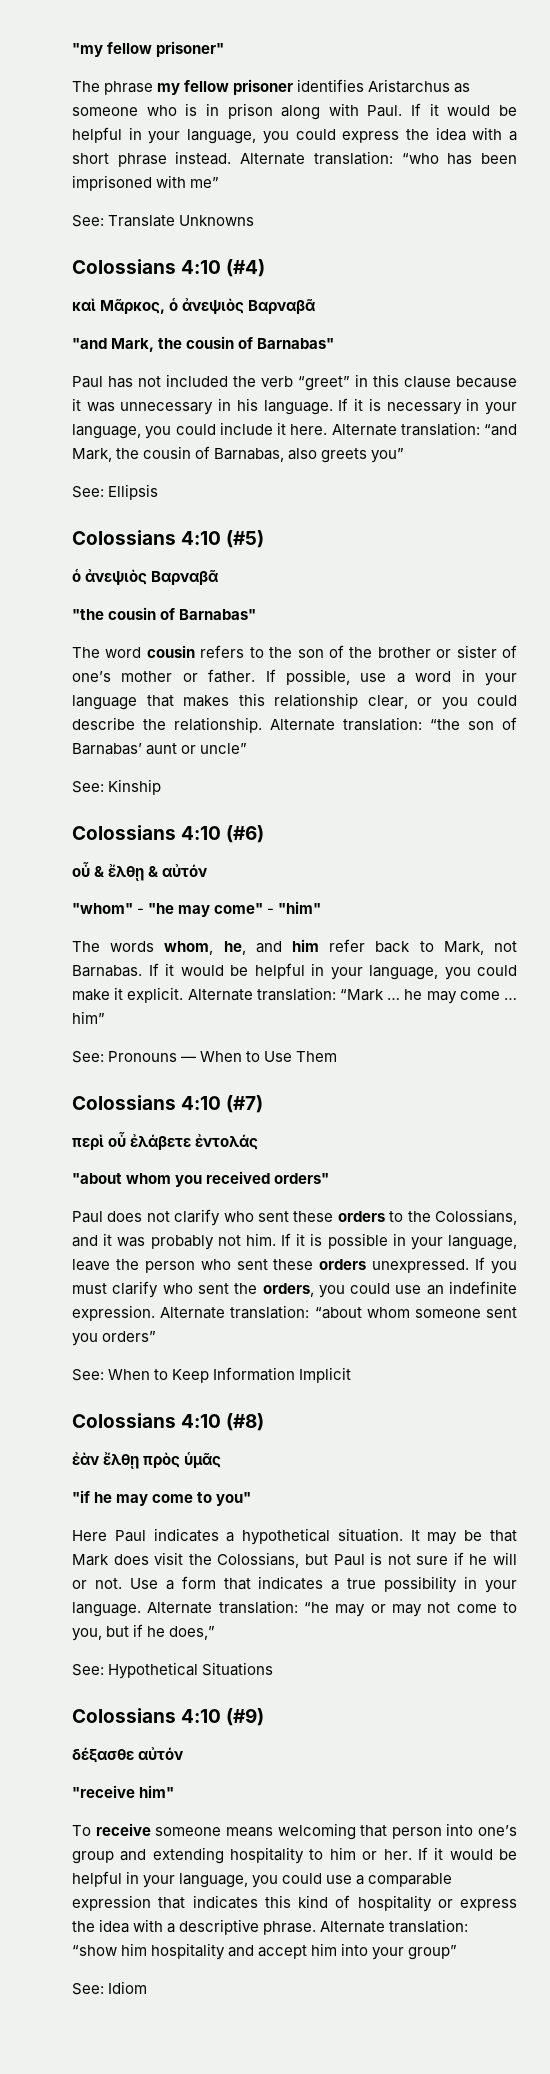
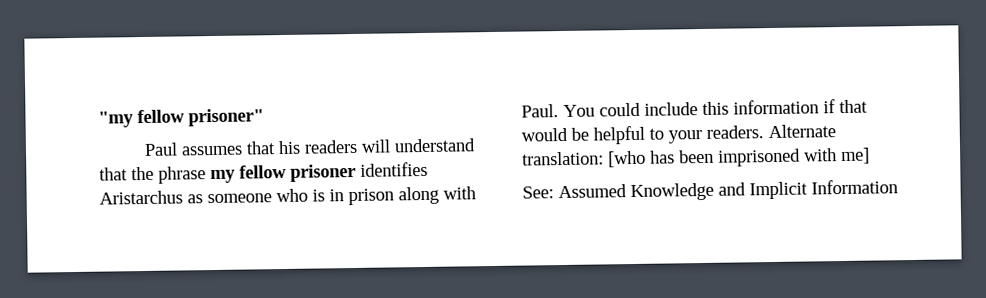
- The phrase my fellow prisoner identifies Aristarchus as someone who is in prison along with Paul.
+ Paul assumes that his readers will understand that the phrase my fellow prisoner identifies Aristarchus as someone who is in prison along with Paul.
- If it would be helpful in your language, you could express the idea with a short phrase instead. Alternate translation: “who has been imprisoned with me”
- See: Translate Unknowns
- Colossians 4:10 (#4)
- καὶ Μᾶρκος, ὁ ἀνεψιὸς Βαρναβᾶ
- "and Mark, the cousin of Barnabas"
- Paul has not included the verb “greet” in this clause because it was unnecessary in his language. If it is necessary in your language, you could include it here. Alternate translation: “and Mark, the cousin of Barnabas, also greets you”
- See: Ellipsis
- Colossians 4:10 (#5)
- ὁ ἀνεψιὸς Βαρναβᾶ
- "the cousin of Barnabas"
- The word cousin refers to the son of the brother or sister of one’s mother or father. If possible, use a word in your language that makes this relationship clear, or you could describe the relationship. Alternate translation: “the son of Barnabas’ aunt or uncle”
- See: Kinship
- Colossians 4:10 (#6)
- οὗ & ἔλθῃ & αὐτόν
- "whom" - "he may come" - "him"
- The words whom, he, and him refer back to Mark, not Barnabas. If it would be helpful in your language, you could make it explicit. Alternate translation: “Mark … he may come … him”
- See: Pronouns — When to Use Them
- Colossians 4:10 (#7)
- περὶ οὗ ἐλάβετε ἐντολάς
- "about whom you received orders"
- Paul does not clarify who sent these orders to the Colossians, and it was probably not him. If it is possible in your language, leave the person who sent these orders unexpressed. If you must clarify who sent the orders, you could use an indefinite expression. Alternate translation: “about whom someone sent you orders”
- See: When to Keep Information Implicit
- Colossians 4:10 (#8)
- ἐὰν ἔλθῃ πρὸς ὑμᾶς
- "if he may come to you"
- Here Paul indicates a hypothetical situation. It may be that Mark does visit the Colossians, but Paul is not sure if he will or not. Use a form that indicates a true possibility in your language. Alternate translation: “he may or may not come to you, but if he does,”
- See: Hypothetical Situations
- Colossians 4:10 (#9)
- δέξασθε αὐτόν
- "receive him"
- To receive someone means welcoming that person into one’s group and extending hospitality to him or her. If it would be helpful in your language, you could use a comparable expression that indicates this kind of hospitality or express the idea with a descriptive phrase. Alternate translation: “show him hospitality and accept him into your group”
- See: Idiom
+ You could include this information if that would be helpful to your readers. Alternate translation: [who has been imprisoned with me]
+ See: Assumed Knowledge and Implicit Information

